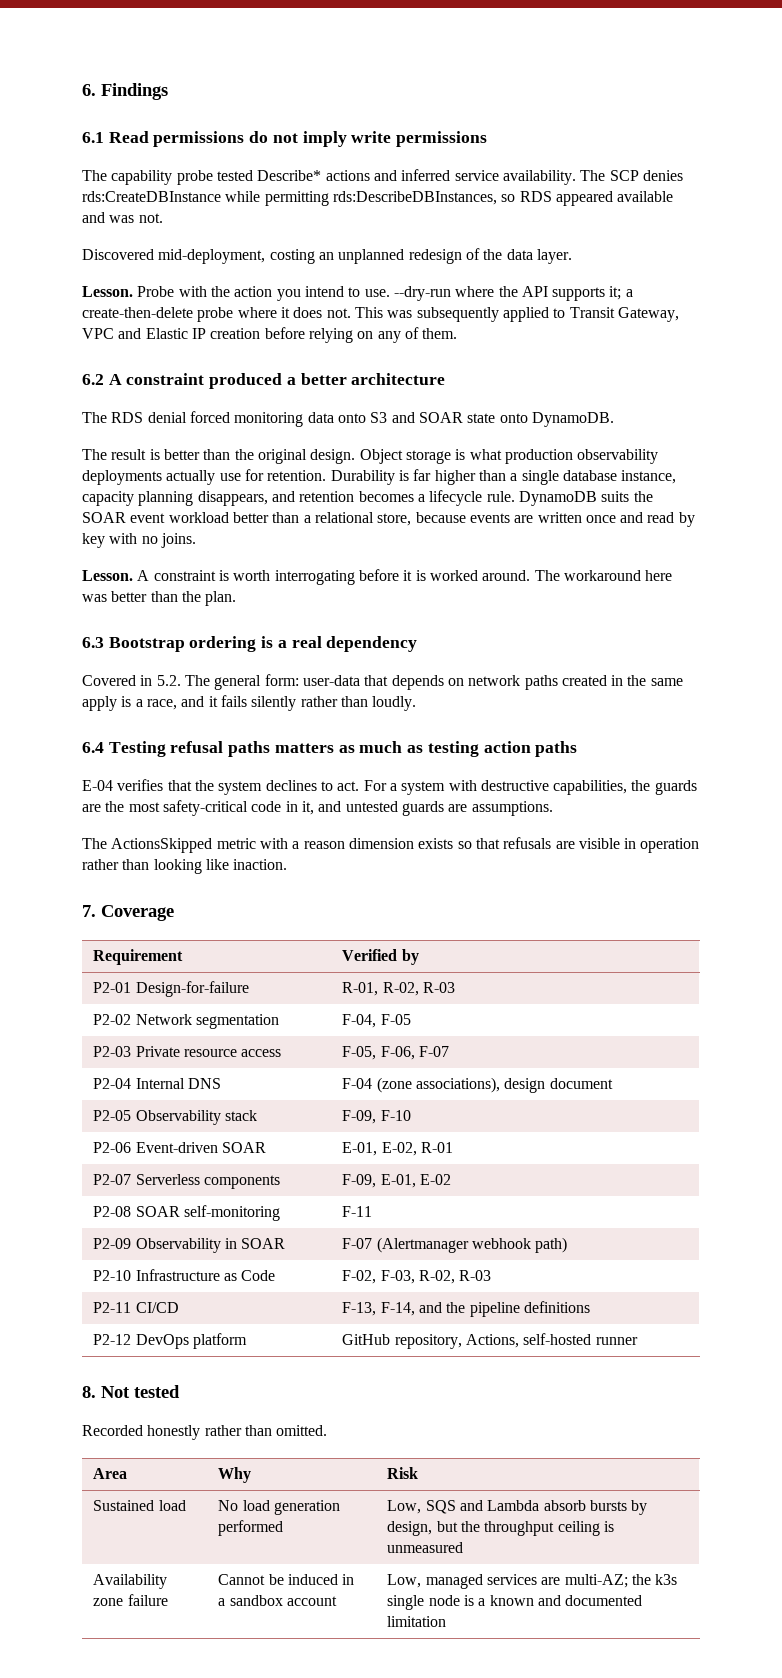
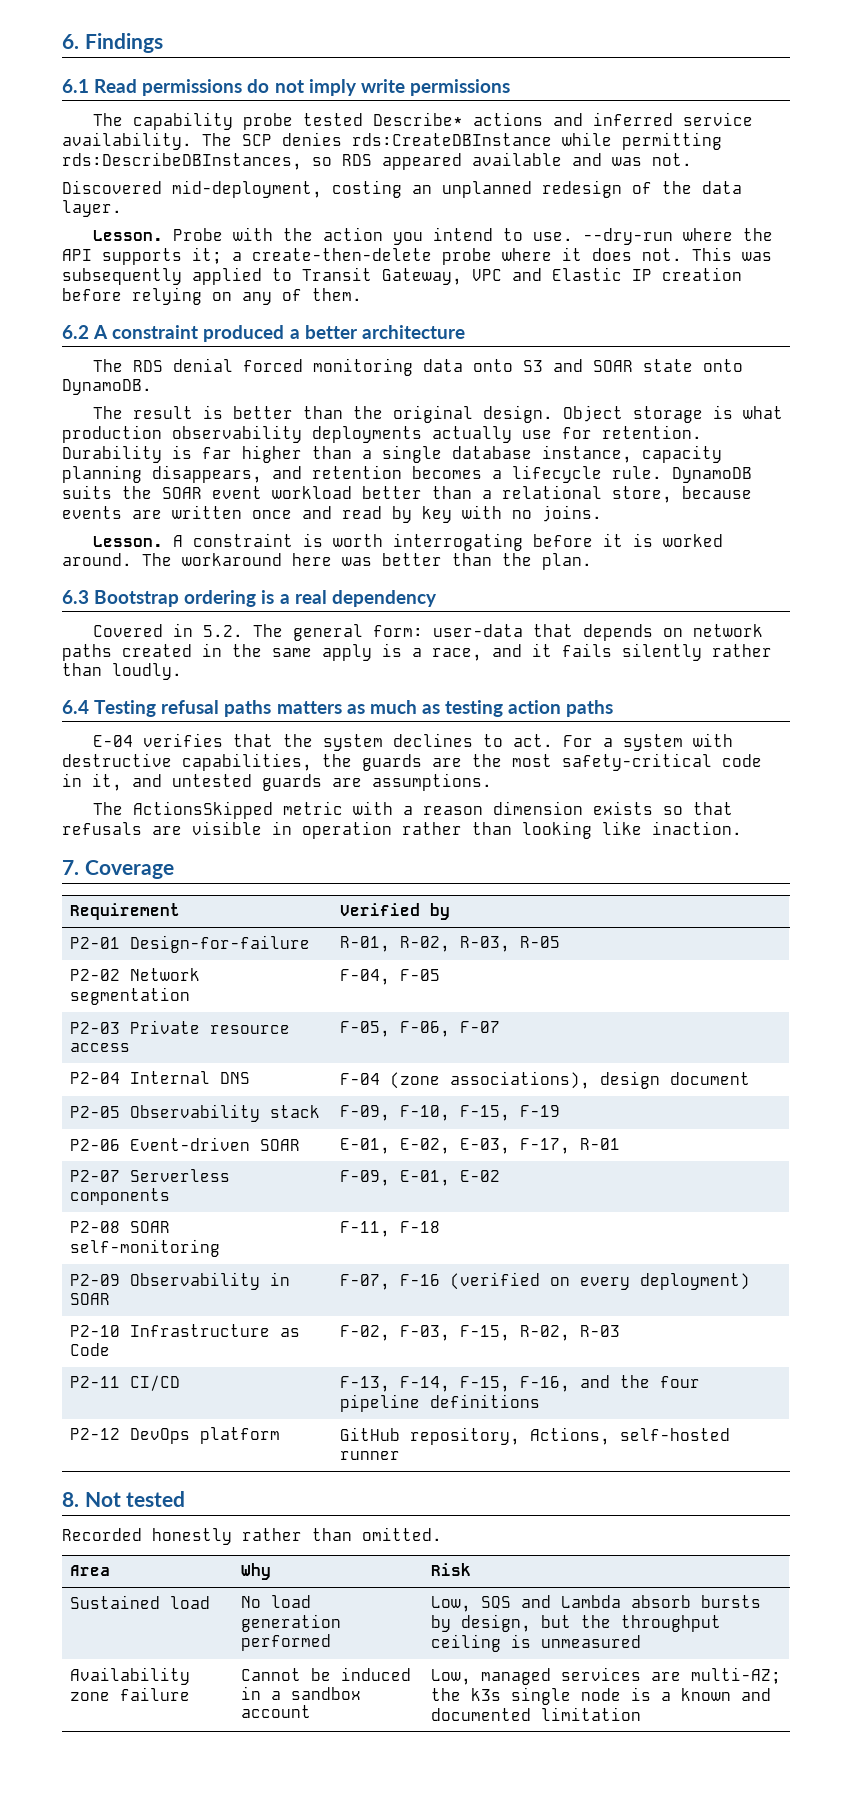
- P2-01 Design-for-failure | R-01, R-02, R-03
+ P2-01 Design-for-failure | R-01, R-02, R-03, R-05
- P2-05 Observability stack | F-09, F-10
+ P2-05 Observability stack | F-09, F-10, F-15, F-19
- P2-06 Event-driven SOAR | E-01, E-02, R-01
+ P2-06 Event-driven SOAR | E-01, E-02, E-03, F-17, R-01
- P2-08 SOAR self-monitoring | F-11
+ P2-08 SOAR self-monitoring | F-11, F-18
- P2-09 Observability in SOAR | F-07 (Alertmanager webhook path)
+ P2-09 Observability in SOAR | F-07, F-16 (verified on every deployment)
- P2-10 Infrastructure as Code | F-02, F-03, R-02, R-03
+ P2-10 Infrastructure as Code | F-02, F-03, F-15, R-02, R-03
- P2-11 CI/CD | F-13, F-14, and the pipeline definitions
+ P2-11 CI/CD | F-13, F-14, F-15, F-16, and the four pipeline definitions

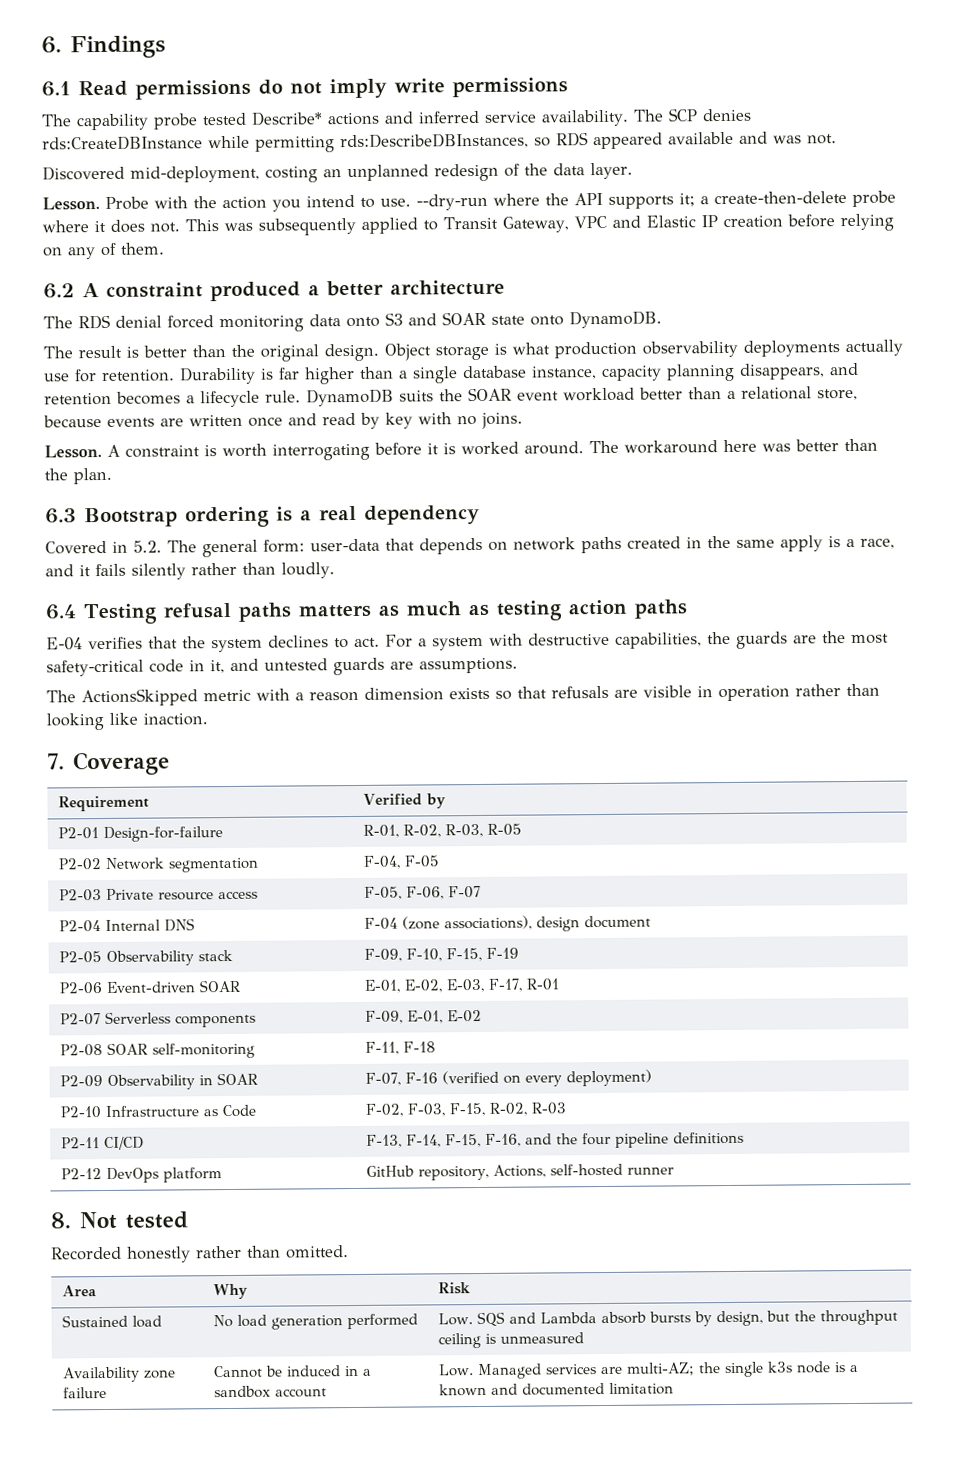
- Sustained load | No load generation performed | Low, SQS and Lambda absorb bursts by design, but the throughput ceiling is unmeasured
+ Sustained load | No load generation performed | Low. SQS and Lambda absorb bursts by design, but the throughput ceiling is unmeasured
- Availability zone failure | Cannot be induced in a sandbox account | Low, managed services are multi-AZ; the k3s single node is a known and documented limitation
+ Availability zone failure | Cannot be induced in a sandbox account | Low. Managed services are multi-AZ; the single k3s node is a known and documented limitation

